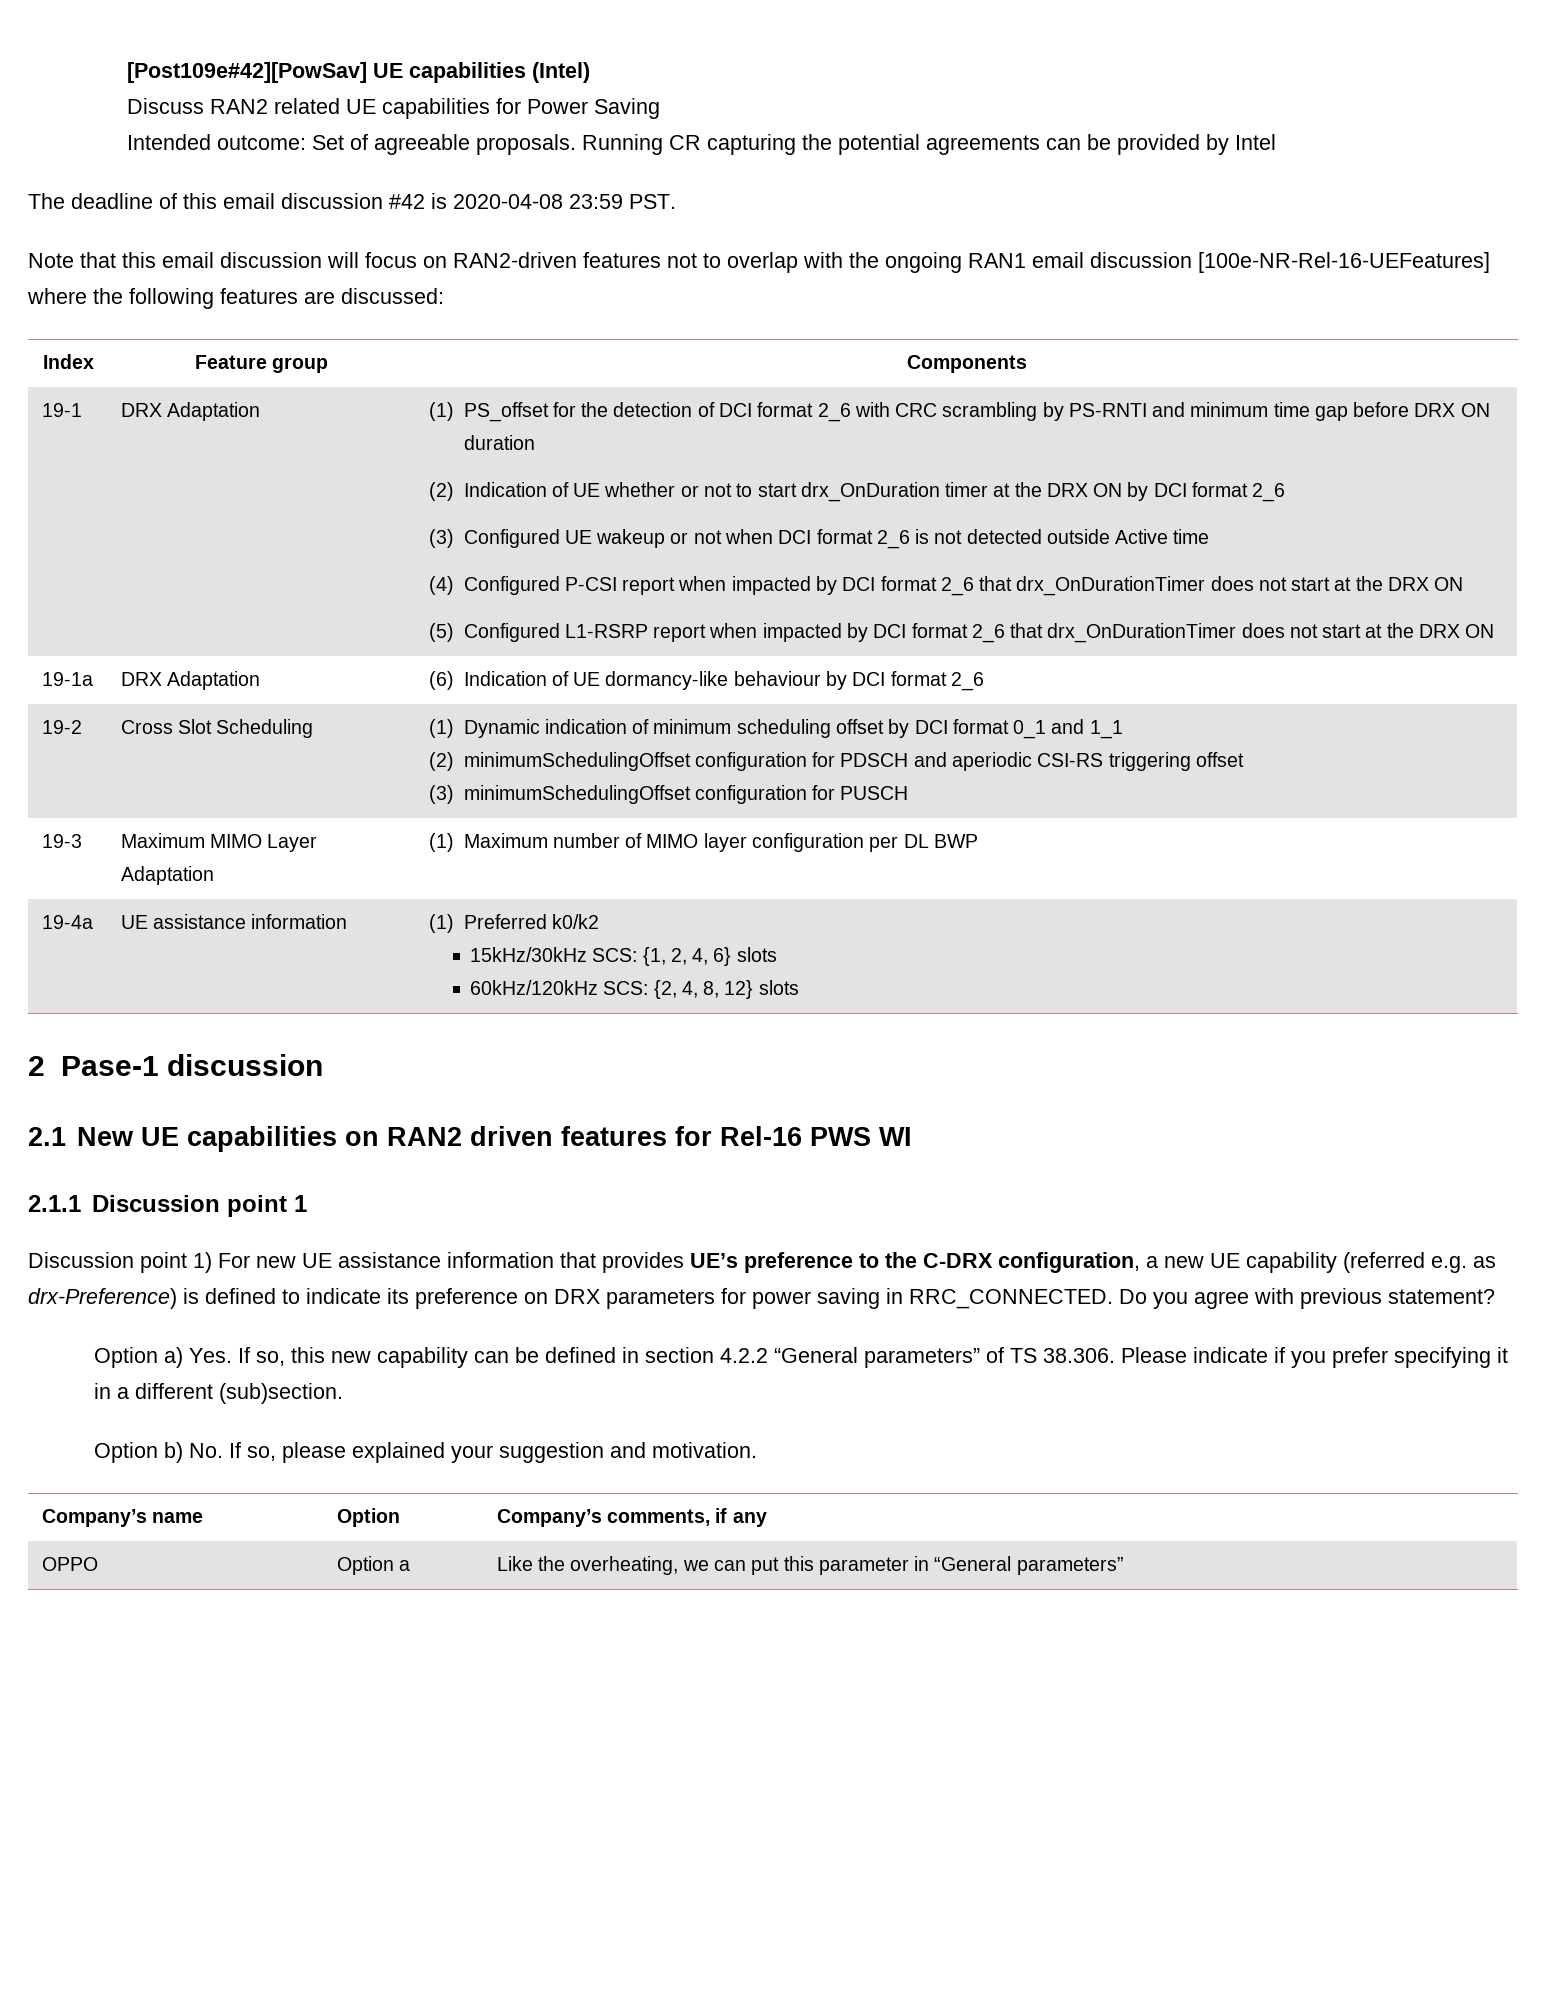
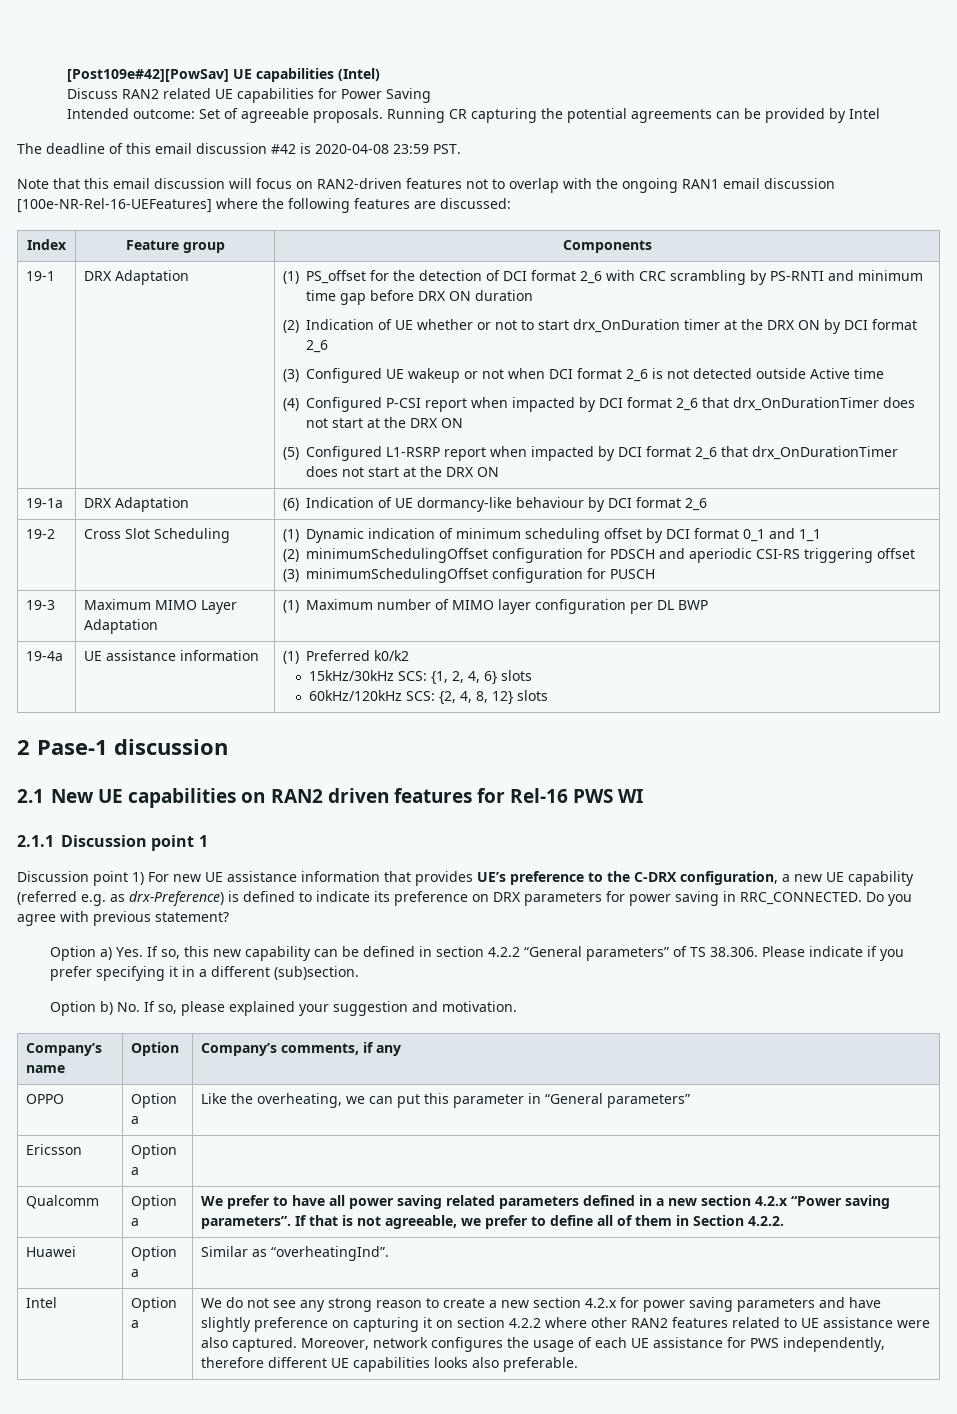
+ Ericsson | Option a |
+ Qualcomm | Option a | We prefer to have all power saving related parameters defined in a new section 4.2.x “Power saving parameters”. If that is not agreeable, we prefer to define all of them in Section 4.2.2.
+ Huawei | Option a | Similar as “overheatingInd”.
+ Intel | Option a | We do not see any strong reason to create a new section 4.2.x for power saving parameters and have slightly preference on capturing it on section 4.2.2 where other RAN2 features related to UE assistance were also captured. Moreover, network configures the usage of each UE assistance for PWS independently, therefore different UE capabilities looks also preferable.

